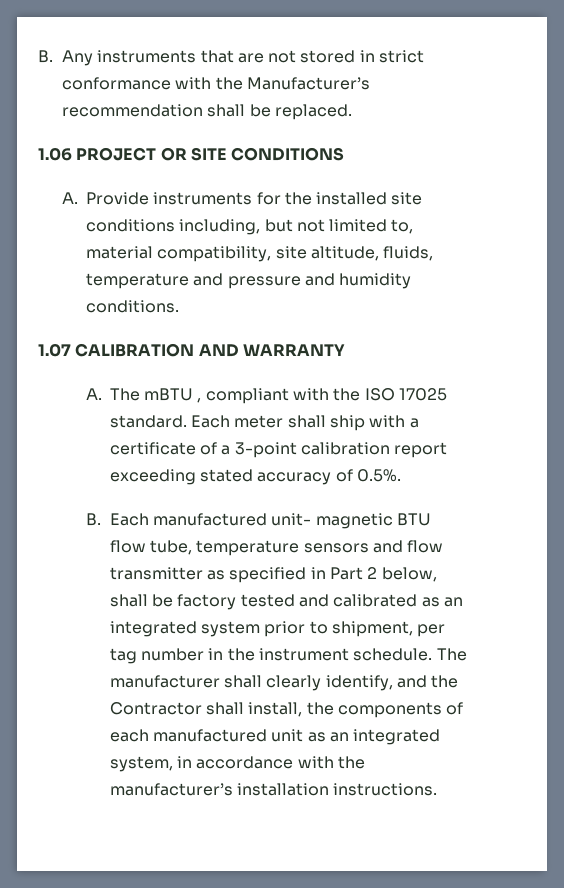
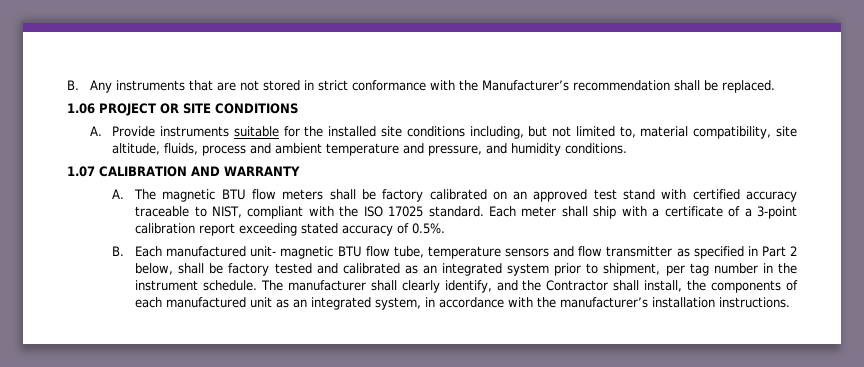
- A. Provide instruments for the installed site conditions including, but not limited to, material compatibility, site altitude, fluids, temperature and pressure and humidity conditions.
+ A. Provide instruments suitable for the installed site conditions including, but not limited to, material compatibility, site altitude, fluids, process and ambient temperature and pressure, and humidity conditions.
- A. The mBTU , compliant with the ISO 17025 standard.
+ A. The magnetic BTU flow meters shall be factory calibrated on an approved test stand with certified accuracy traceable to NIST, compliant with the ISO 17025 standard.

